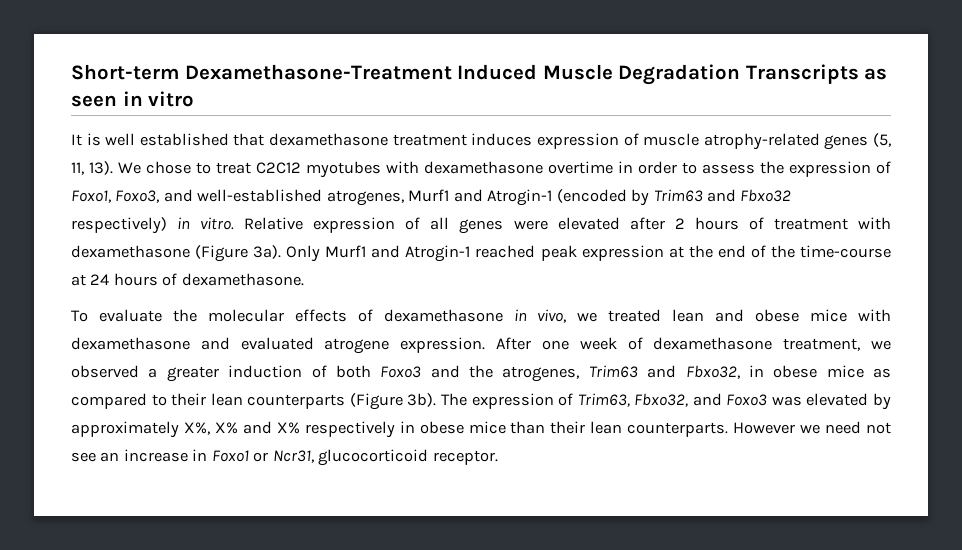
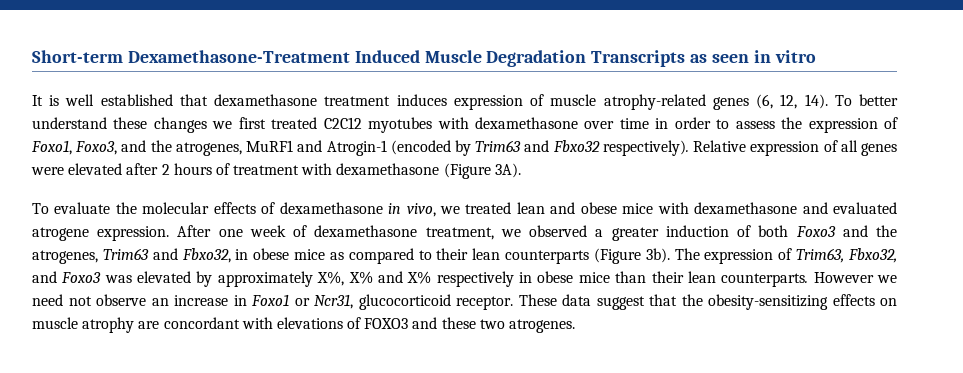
- It is well established that dexamethasone treatment induces expression of muscle atrophy-related genes (5, 11, 13). We chose to treat C2C12 myotubes with dexamethasone overtime in order to assess the expression of Foxo1, Foxo3, and well-established atrogenes, Murf1 and Atrogin-1 (encoded by Trim63 and Fbxo32 respectively) in vitro.
+ It is well established that dexamethasone treatment induces expression of muscle atrophy-related genes (6, 12, 14). To better understand these changes we first treated C2C12 myotubes with dexamethasone over time in order to assess the expression of Foxo1, Foxo3, and the atrogenes, MuRF1 and Atrogin-1 (encoded by Trim63 and Fbxo32 respectively).
- Relative expression of all genes were elevated after 2 hours of treatment with dexamethasone (Figure 3a). Only Murf1 and Atrogin-1 reached peak expression at the end of the time-course at 24 hours of dexamethasone.
+ Relative expression of all genes were elevated after 2 hours of treatment with dexamethasone (Figure 3A).
- However we need not see an increase in Foxo1 or Ncr31, glucocorticoid receptor.
+ However we need not observe an increase in Foxo1 or Ncr31, glucocorticoid receptor.
+ These data suggest that the obesity-sensitizing effects on muscle atrophy are concordant with elevations of FOXO3 and these two atrogenes.

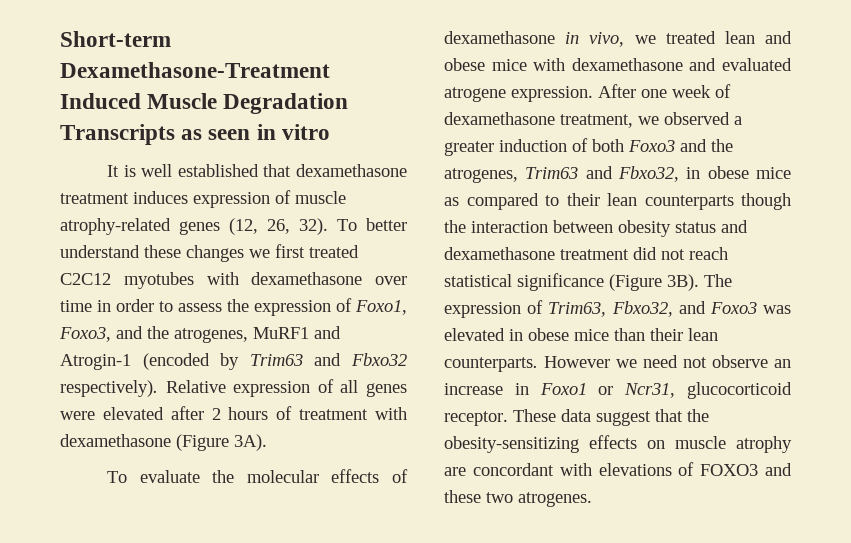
- It is well established that dexamethasone treatment induces expression of muscle atrophy-related genes (6, 12, 14).
+ It is well established that dexamethasone treatment induces expression of muscle atrophy-related genes (12, 26, 32).
- After one week of dexamethasone treatment, we observed a greater induction of both Foxo3 and the atrogenes, Trim63 and Fbxo32, in obese mice as compared to their lean counterparts (Figure 3b).
+ After one week of dexamethasone treatment, we observed a greater induction of both Foxo3 and the atrogenes, Trim63 and Fbxo32, in obese mice as compared to their lean counterparts though the interaction between obesity status and dexamethasone treatment did not reach statistical significance (Figure 3B).
- The expression of Trim63, Fbxo32, and Foxo3 was elevated by approximately X%, X% and X% respectively in obese mice than their lean counterparts.
+ The expression of Trim63, Fbxo32, and Foxo3 was elevated in obese mice than their lean counterparts.

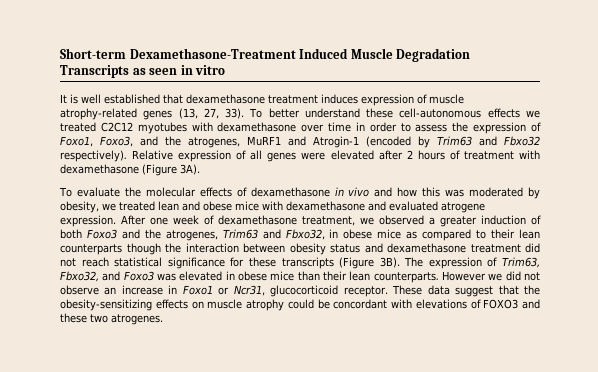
- It is well established that dexamethasone treatment induces expression of muscle atrophy-related genes (12, 26, 32).
+ It is well established that dexamethasone treatment induces expression of muscle atrophy-related genes (13, 27, 33).
- To better understand these changes we first treated C2C12 myotubes with dexamethasone over time in order to assess the expression of Foxo1, Foxo3, and the atrogenes, MuRF1 and Atrogin-1 (encoded by Trim63 and Fbxo32 respectively).
+ To better understand these cell-autonomous effects we treated C2C12 myotubes with dexamethasone over time in order to assess the expression of Foxo1, Foxo3, and the atrogenes, MuRF1 and Atrogin-1 (encoded by Trim63 and Fbxo32 respectively).
- To evaluate the molecular effects of dexamethasone in vivo, we treated lean and obese mice with dexamethasone and evaluated atrogene expression.
+ To evaluate the molecular effects of dexamethasone in vivo and how this was moderated by obesity, we treated lean and obese mice with dexamethasone and evaluated atrogene expression.
- After one week of dexamethasone treatment, we observed a greater induction of both Foxo3 and the atrogenes, Trim63 and Fbxo32, in obese mice as compared to their lean counterparts though the interaction between obesity status and dexamethasone treatment did not reach statistical significance (Figure 3B).
+ After one week of dexamethasone treatment, we observed a greater induction of both Foxo3 and the atrogenes, Trim63 and Fbxo32, in obese mice as compared to their lean counterparts though the interaction between obesity status and dexamethasone treatment did not reach statistical significance for these transcripts (Figure 3B).
- However we need not observe an increase in Foxo1 or Ncr31, glucocorticoid receptor.
+ However we did not observe an increase in Foxo1 or Ncr31, glucocorticoid receptor.
- These data suggest that the obesity-sensitizing effects on muscle atrophy are concordant with elevations of FOXO3 and these two atrogenes.
+ These data suggest that the obesity-sensitizing effects on muscle atrophy could be concordant with elevations of FOXO3 and these two atrogenes.

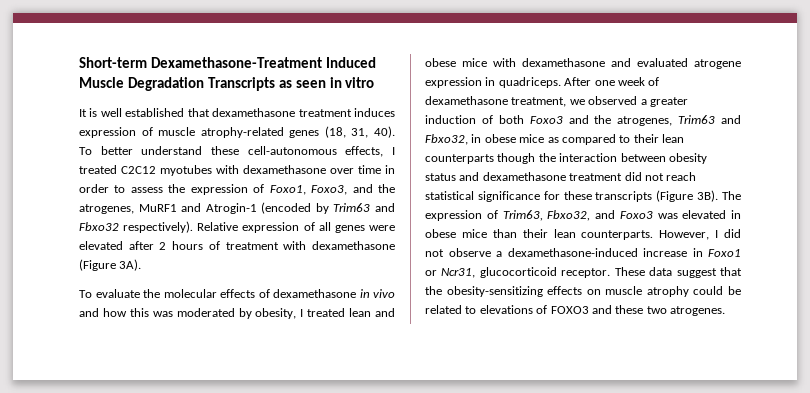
- It is well established that dexamethasone treatment induces expression of muscle atrophy-related genes (13, 27, 33).
+ It is well established that dexamethasone treatment induces expression of muscle atrophy-related genes (18, 31, 40).
- To better understand these cell-autonomous effects we treated C2C12 myotubes with dexamethasone over time in order to assess the expression of Foxo1, Foxo3, and the atrogenes, MuRF1 and Atrogin-1 (encoded by Trim63 and Fbxo32 respectively).
+ To better understand these cell-autonomous effects, I treated C2C12 myotubes with dexamethasone over time in order to assess the expression of Foxo1, Foxo3, and the atrogenes, MuRF1 and Atrogin-1 (encoded by Trim63 and Fbxo32 respectively).
- To evaluate the molecular effects of dexamethasone in vivo and how this was moderated by obesity, we treated lean and obese mice with dexamethasone and evaluated atrogene expression.
+ To evaluate the molecular effects of dexamethasone in vivo and how this was moderated by obesity, I treated lean and obese mice with dexamethasone and evaluated atrogene expression in quadriceps.
- However we did not observe an increase in Foxo1 or Ncr31, glucocorticoid receptor.
+ However, I did not observe a dexamethasone-induced increase in Foxo1 or Ncr31, glucocorticoid receptor.
- These data suggest that the obesity-sensitizing effects on muscle atrophy could be concordant with elevations of FOXO3 and these two atrogenes.
+ These data suggest that the obesity-sensitizing effects on muscle atrophy could be related to elevations of FOXO3 and these two atrogenes.

